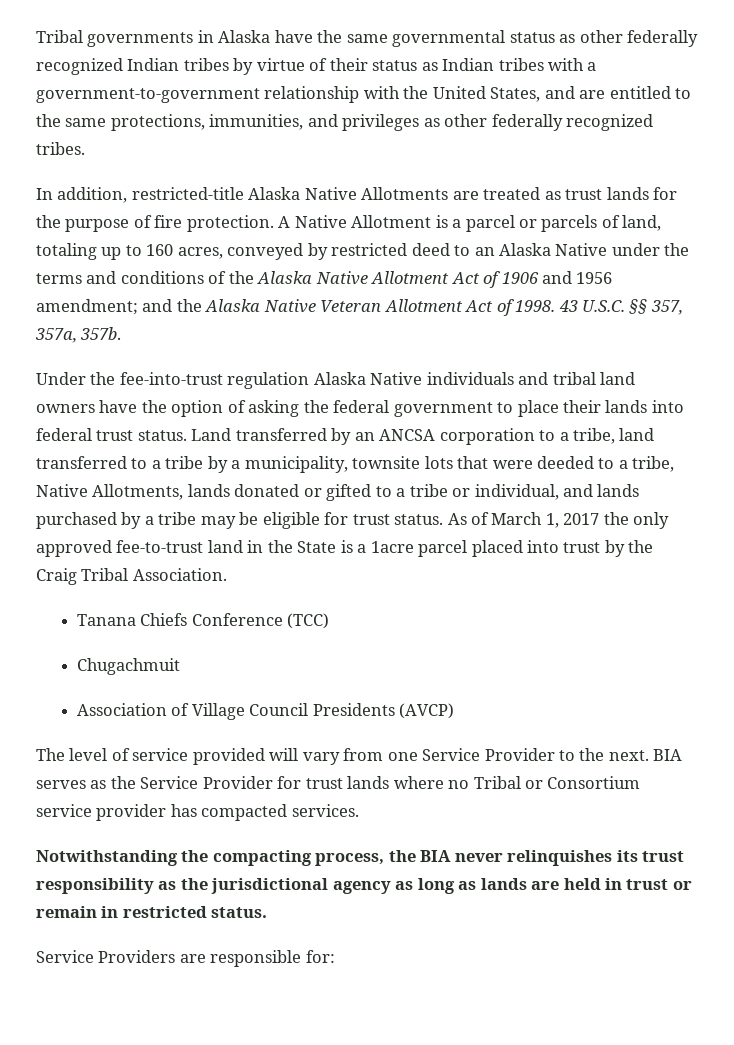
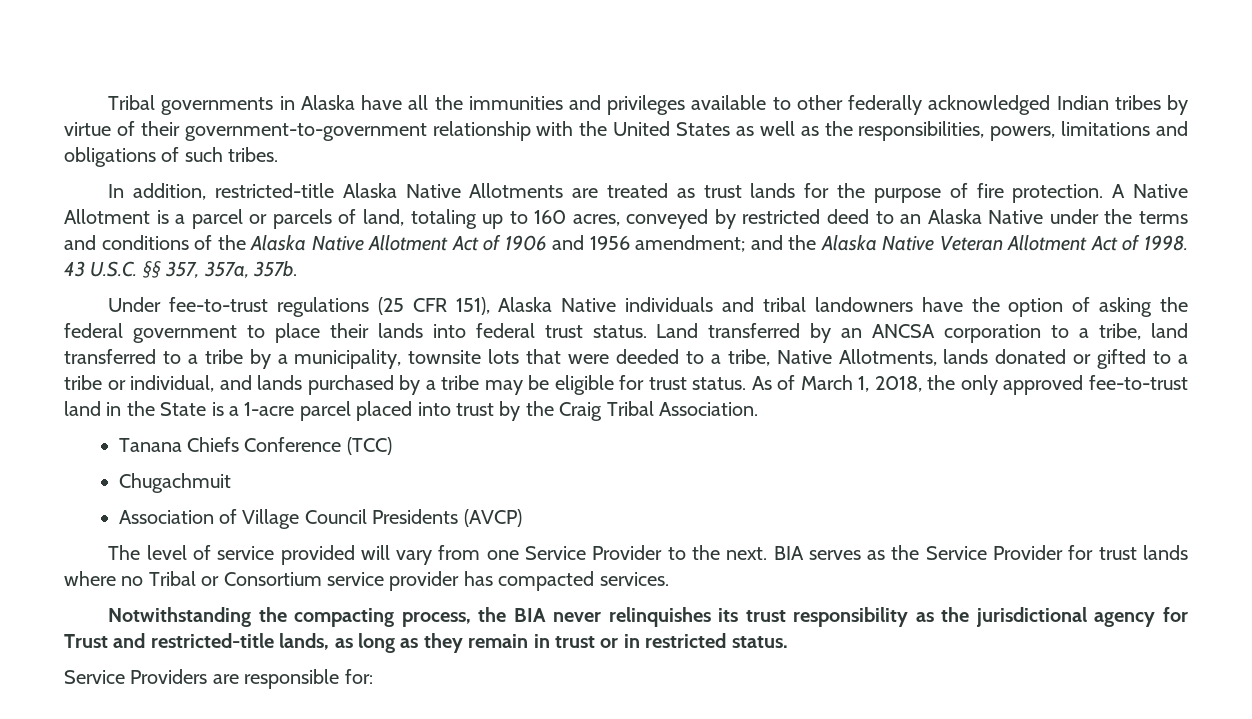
- Tribal governments in Alaska have the same governmental status as other federally recognized Indian tribes by virtue of their status as Indian tribes with a government-to-government relationship with the United States, and are entitled to the same protections, immunities, and privileges as other federally recognized tribes.
+ Tribal governments in Alaska have all the immunities and privileges available to other federally acknowledged Indian tribes by virtue of their government-to-government relationship with the United States as well as the responsibilities, powers, limitations and obligations of such tribes.
- Under the fee-into-trust regulation Alaska Native individuals and tribal land owners have the option of asking the federal government to place their lands into federal trust status.
+ Under fee-to-trust regulations (25 CFR 151), Alaska Native individuals and tribal landowners have the option of asking the federal government to place their lands into federal trust status.
- As of March 1, 2017 the only approved fee-to-trust land in the State is a 1acre parcel placed into trust by the Craig Tribal Association.
+ As of March 1, 2018, the only approved fee-to-trust land in the State is a 1-acre parcel placed into trust by the Craig Tribal Association.
- Notwithstanding the compacting process, the BIA never relinquishes its trust responsibility as the jurisdictional agency as long as lands are held in trust or remain in restricted status.
+ Notwithstanding the compacting process, the BIA never relinquishes its trust responsibility as the jurisdictional agency for Trust and restricted-title lands, as long as they remain in trust or in restricted status.

